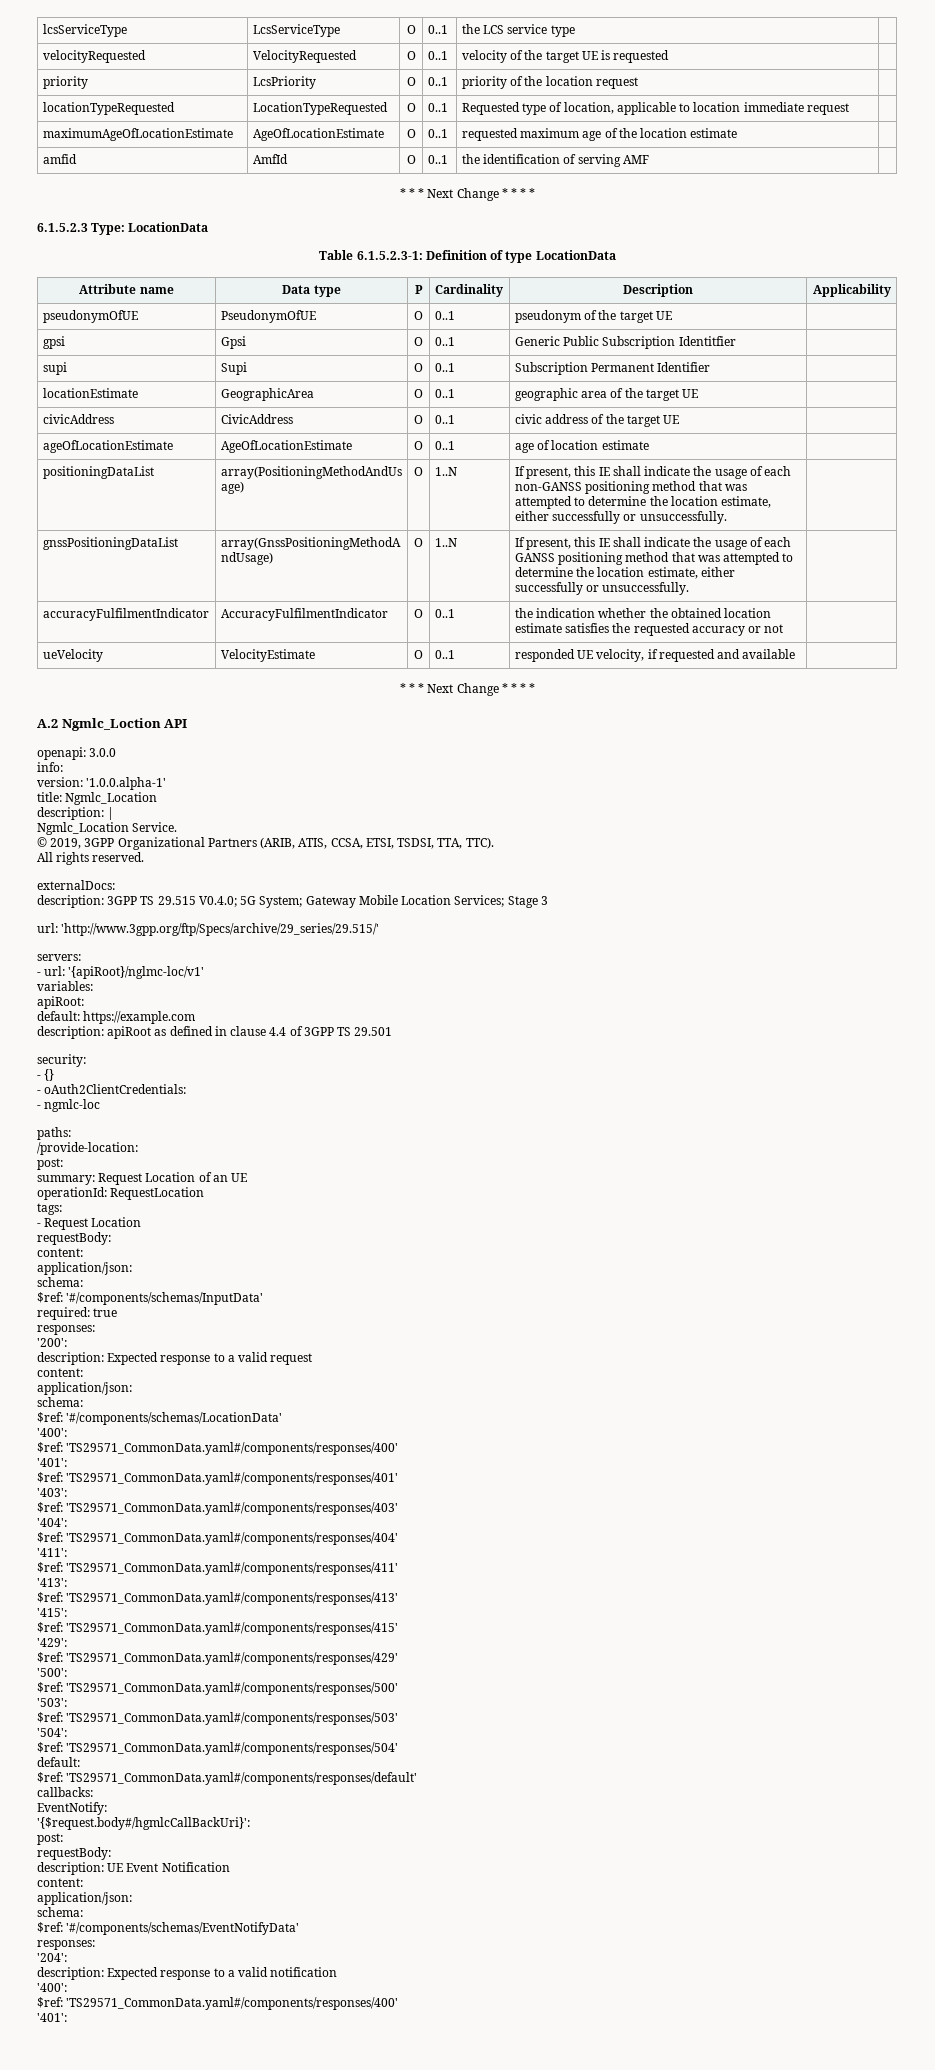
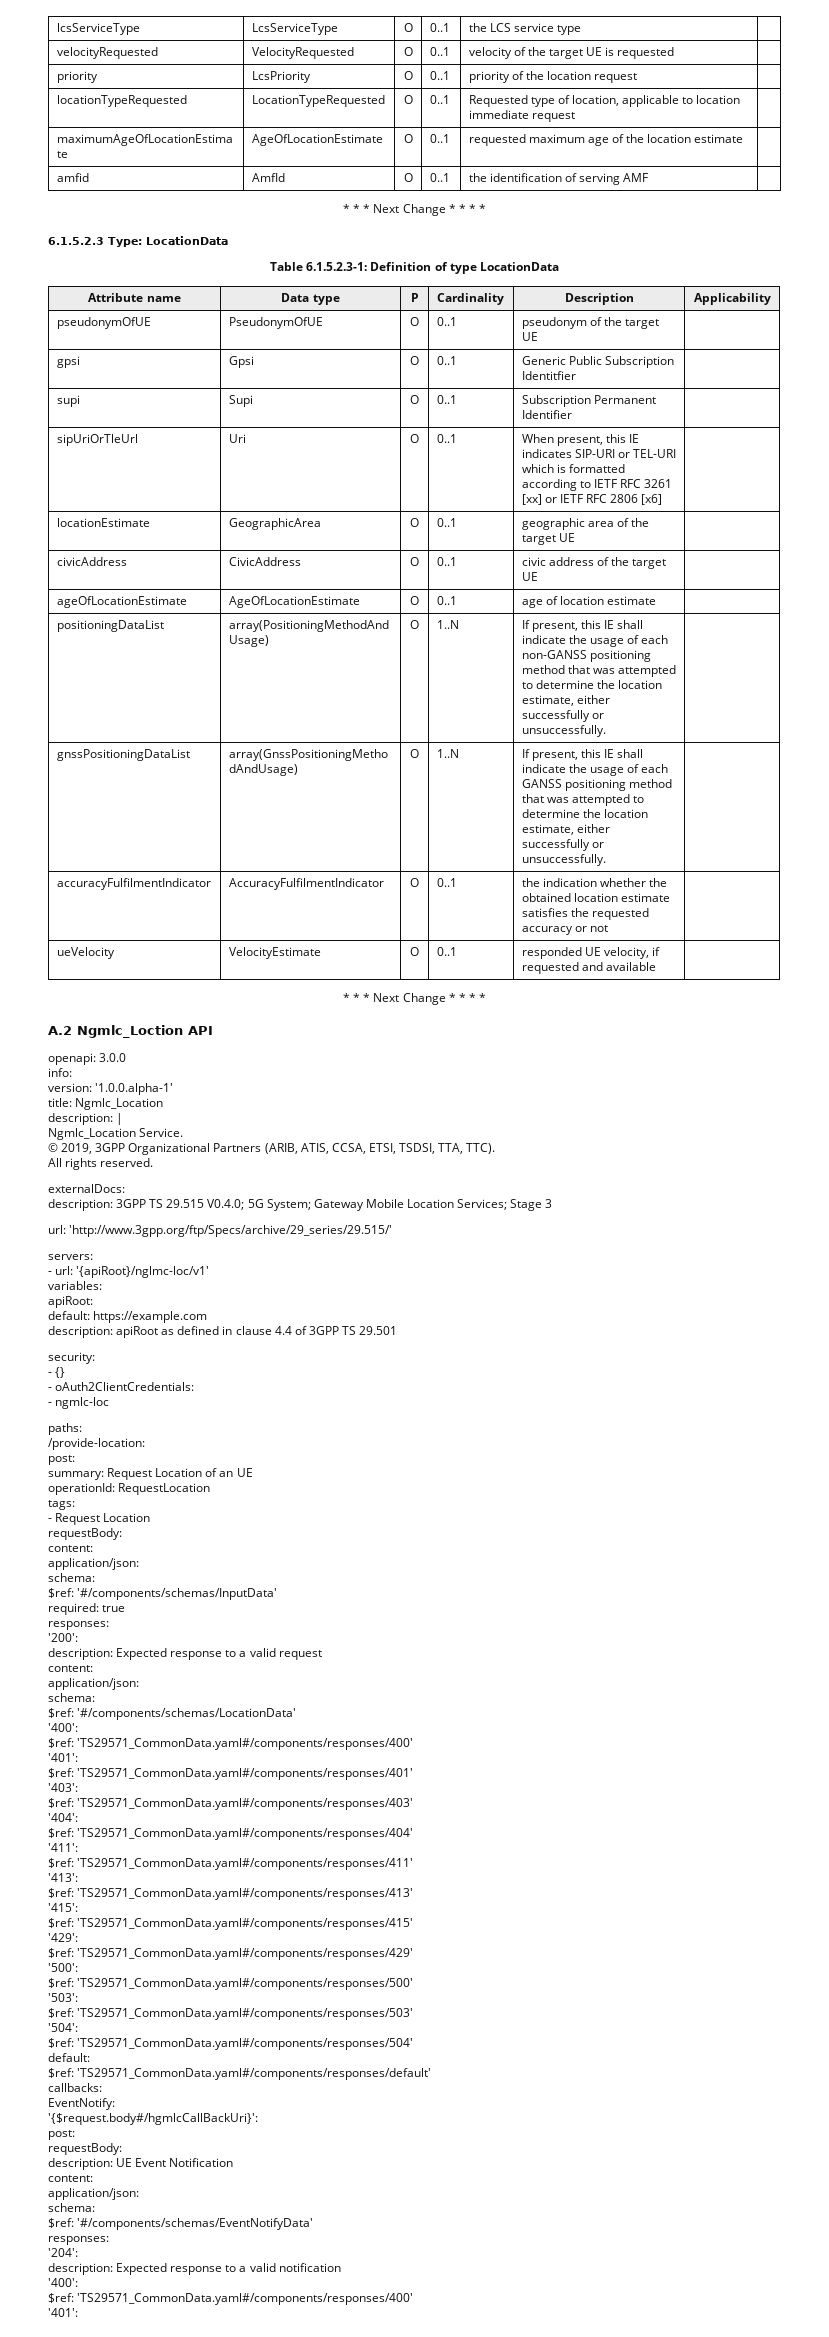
+ sipUriOrTleUrl | Uri | O | 0..1 | When present, this IE indicates SIP-URI or TEL-URI which is formatted according to IETF RFC 3261 [xx] or IETF RFC 2806 [x6] |

